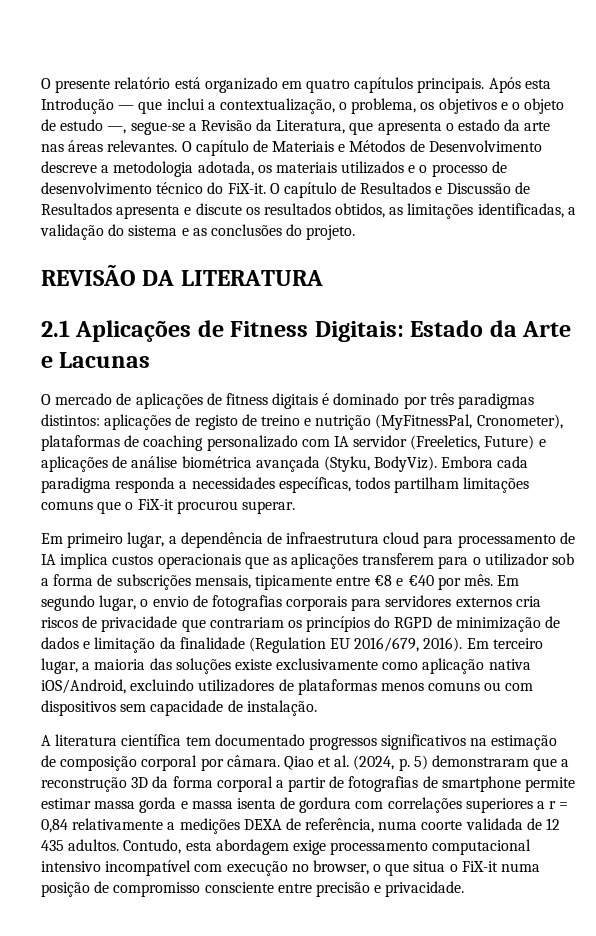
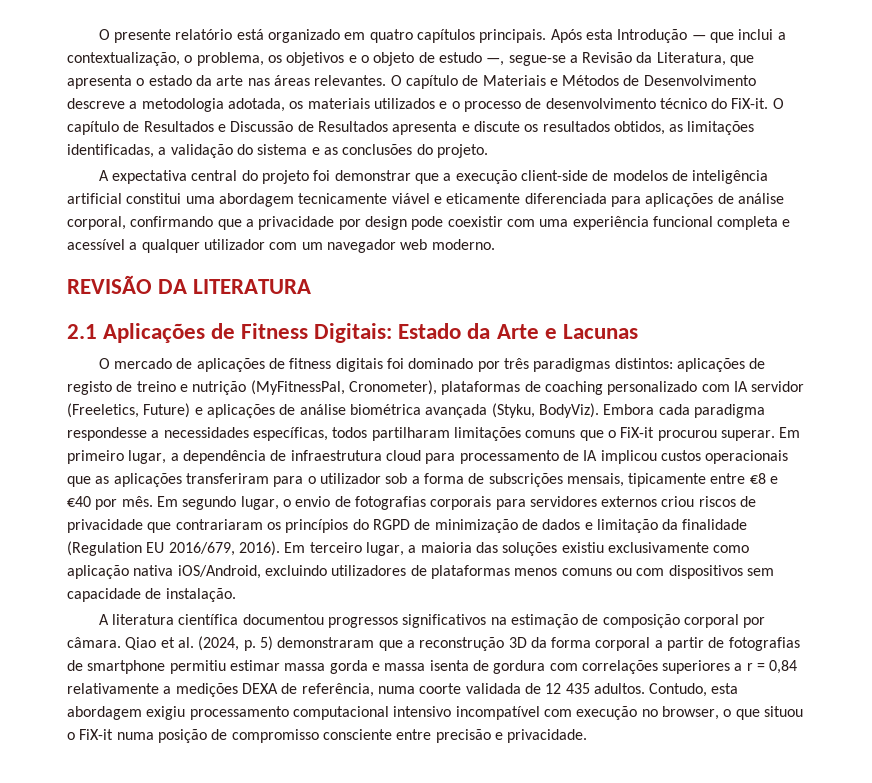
+ A expectativa central do projeto foi demonstrar que a execução client-side de modelos de inteligência artificial constitui uma abordagem tecnicamente viável e eticamente diferenciada para aplicações de análise corporal, confirmando que a privacidade por design pode coexistir com uma experiência funcional completa e acessível a qualquer utilizador com um navegador web moderno.
- O mercado de aplicações de fitness digitais é dominado por três paradigmas distintos: aplicações de registo de treino e nutrição (MyFitnessPal, Cronometer), plataformas de coaching personalizado com IA servidor (Freeletics, Future) e aplicações de análise biométrica avançada (Styku, BodyViz).
+ O mercado de aplicações de fitness digitais foi dominado por três paradigmas distintos: aplicações de registo de treino e nutrição (MyFitnessPal, Cronometer), plataformas de coaching personalizado com IA servidor (Freeletics, Future) e aplicações de análise biométrica avançada (Styku, BodyViz).
- Embora cada paradigma responda a necessidades específicas, todos partilham limitações comuns que o FiX-it procurou superar.
- Em primeiro lugar, a dependência de infraestrutura cloud para processamento de IA implica custos operacionais que as aplicações transferem para o utilizador sob a forma de subscrições mensais, tipicamente entre €8 e €40 por mês.
+ Embora cada paradigma respondesse a necessidades específicas, todos partilharam limitações comuns que o FiX-it procurou superar. Em primeiro lugar, a dependência de infraestrutura cloud para processamento de IA implicou custos operacionais que as aplicações transferiram para o utilizador sob a forma de subscrições mensais, tipicamente entre €8 e €40 por mês.
- Em segundo lugar, o envio de fotografias corporais para servidores externos cria riscos de privacidade que contrariam os princípios do RGPD de minimização de dados e limitação da finalidade (Regulation EU 2016/679, 2016).
+ Em segundo lugar, o envio de fotografias corporais para servidores externos criou riscos de privacidade que contrariaram os princípios do RGPD de minimização de dados e limitação da finalidade (Regulation EU 2016/679, 2016).
- Em terceiro lugar, a maioria das soluções existe exclusivamente como aplicação nativa iOS/Android, excluindo utilizadores de plataformas menos comuns ou com dispositivos sem capacidade de instalação.
+ Em terceiro lugar, a maioria das soluções existiu exclusivamente como aplicação nativa iOS/Android, excluindo utilizadores de plataformas menos comuns ou com dispositivos sem capacidade de instalação.
- A literatura científica tem documentado progressos significativos na estimação de composição corporal por câmara.
+ A literatura científica documentou progressos significativos na estimação de composição corporal por câmara.
- Qiao et al. (2024, p. 5) demonstraram que a reconstrução 3D da forma corporal a partir de fotografias de smartphone permite estimar massa gorda e massa isenta de gordura com correlações superiores a r = 0,84 relativamente a medições DEXA de referência, numa coorte validada de 12 435 adultos.
+ Qiao et al. (2024, p. 5) demonstraram que a reconstrução 3D da forma corporal a partir de fotografias de smartphone permitiu estimar massa gorda e massa isenta de gordura com correlações superiores a r = 0,84 relativamente a medições DEXA de referência, numa coorte validada de 12 435 adultos.
- Contudo, esta abordagem exige processamento computacional intensivo incompatível com execução no browser, o que situa o FiX-it numa posição de compromisso consciente entre precisão e privacidade.
+ Contudo, esta abordagem exigiu processamento computacional intensivo incompatível com execução no browser, o que situou o FiX-it numa posição de compromisso consciente entre precisão e privacidade.

